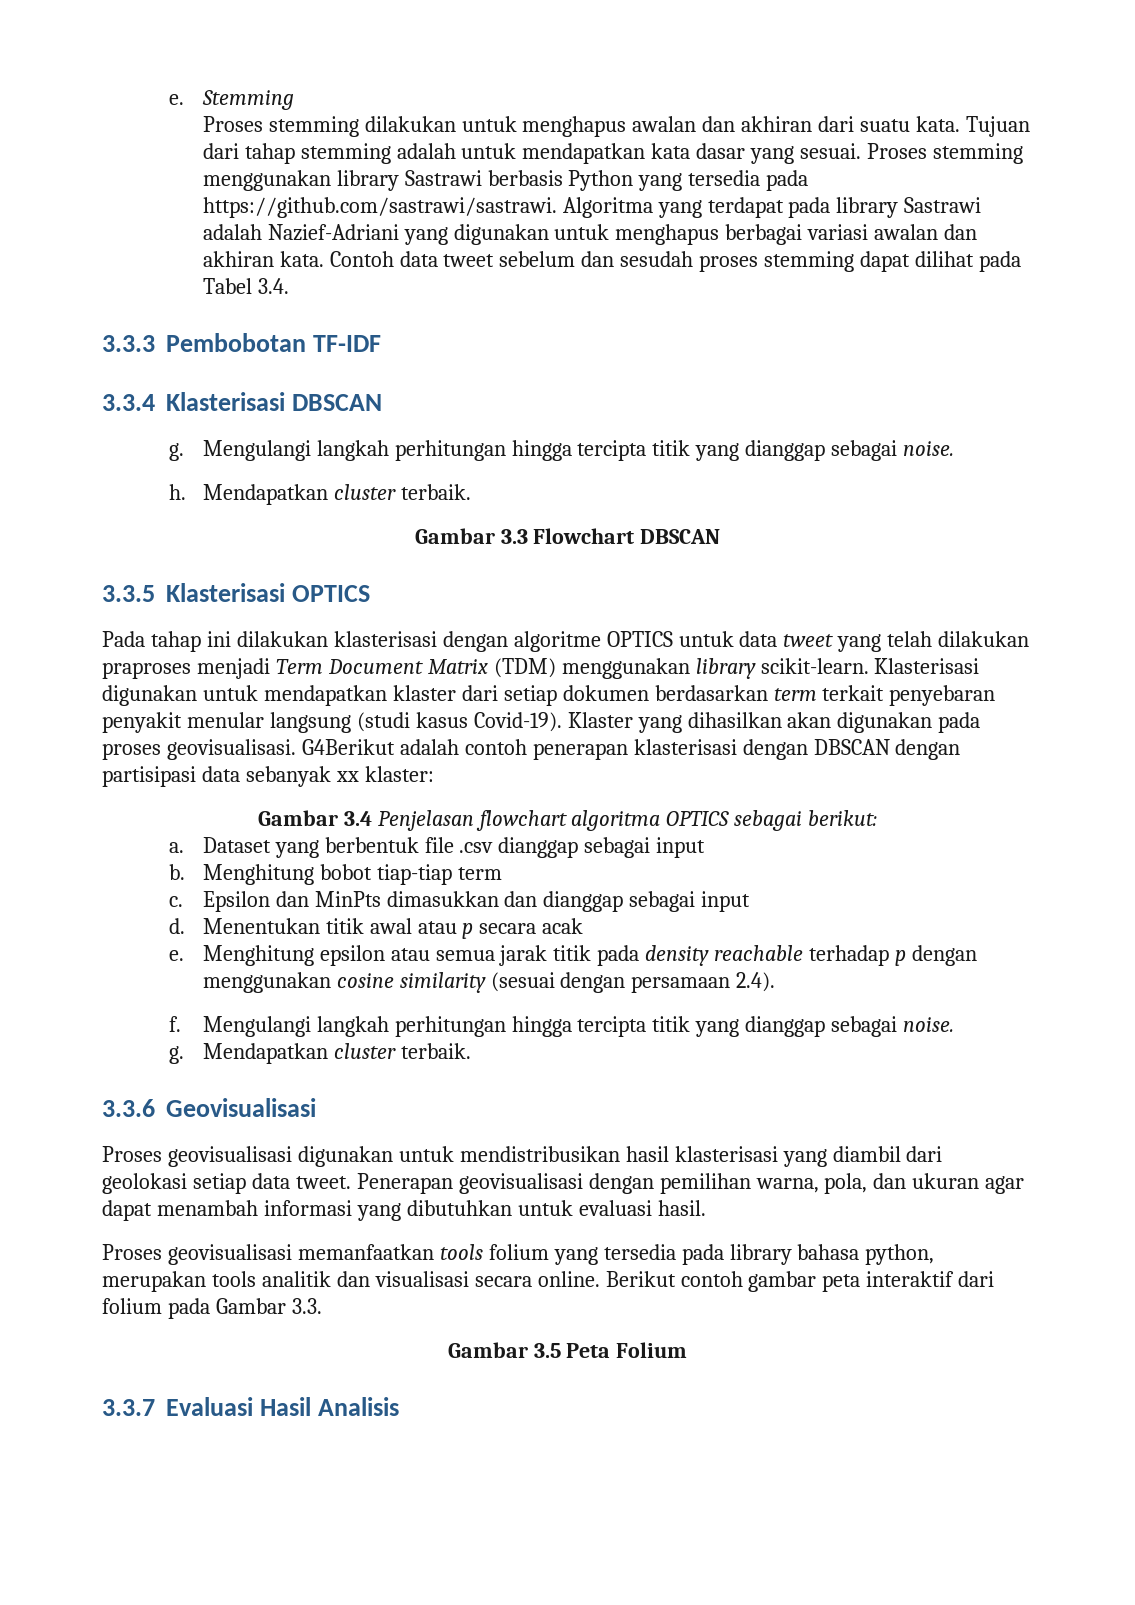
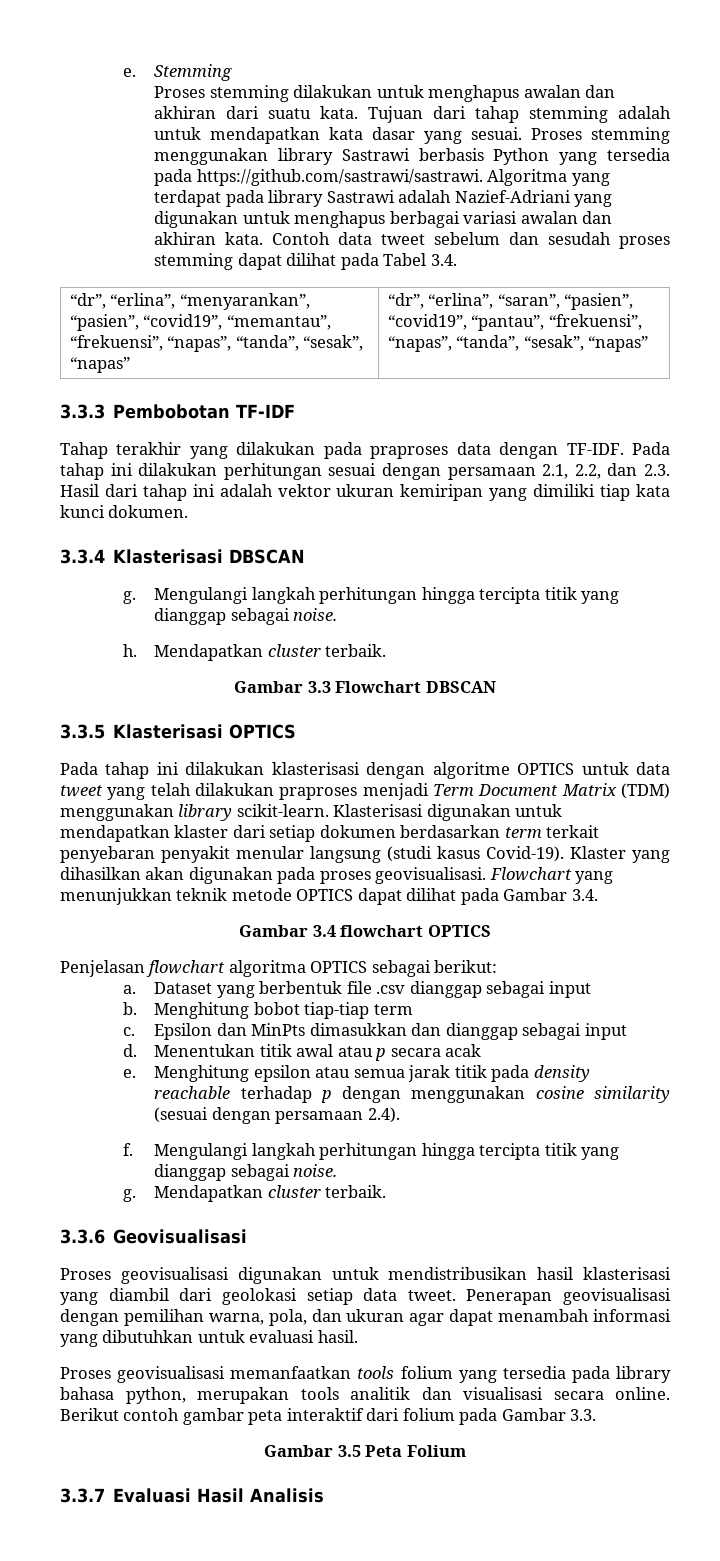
+ “dr”, “erlina”, “menyarankan”, “pasien”, “covid19”, “memantau”, “frekuensi”, “napas”, “tanda”, “sesak”, “napas” | “dr”, “erlina”, “saran”, “pasien”, “covid19”, “pantau”, “frekuensi”, “napas”, “tanda”, “sesak”, “napas”
  3.3.3 Pembobotan TF-IDF
+ Tahap terakhir yang dilakukan pada praproses data dengan TF-IDF. Pada tahap ini dilakukan perhitungan sesuai dengan persamaan 2.1, 2.2, dan 2.3. Hasil dari tahap ini adalah vektor ukuran kemiripan yang dimiliki tiap kata kunci dokumen.
- G4Berikut adalah contoh penerapan klasterisasi dengan DBSCAN dengan partisipasi data sebanyak xx klaster:
+ Flowchart yang menunjukkan teknik metode OPTICS dapat dilihat pada Gambar 3.4.
- Gambar 3.4 Penjelasan flowchart algoritma OPTICS sebagai berikut:
+ Gambar 3.4 flowchart OPTICS
+ Penjelasan flowchart algoritma OPTICS sebagai berikut:

